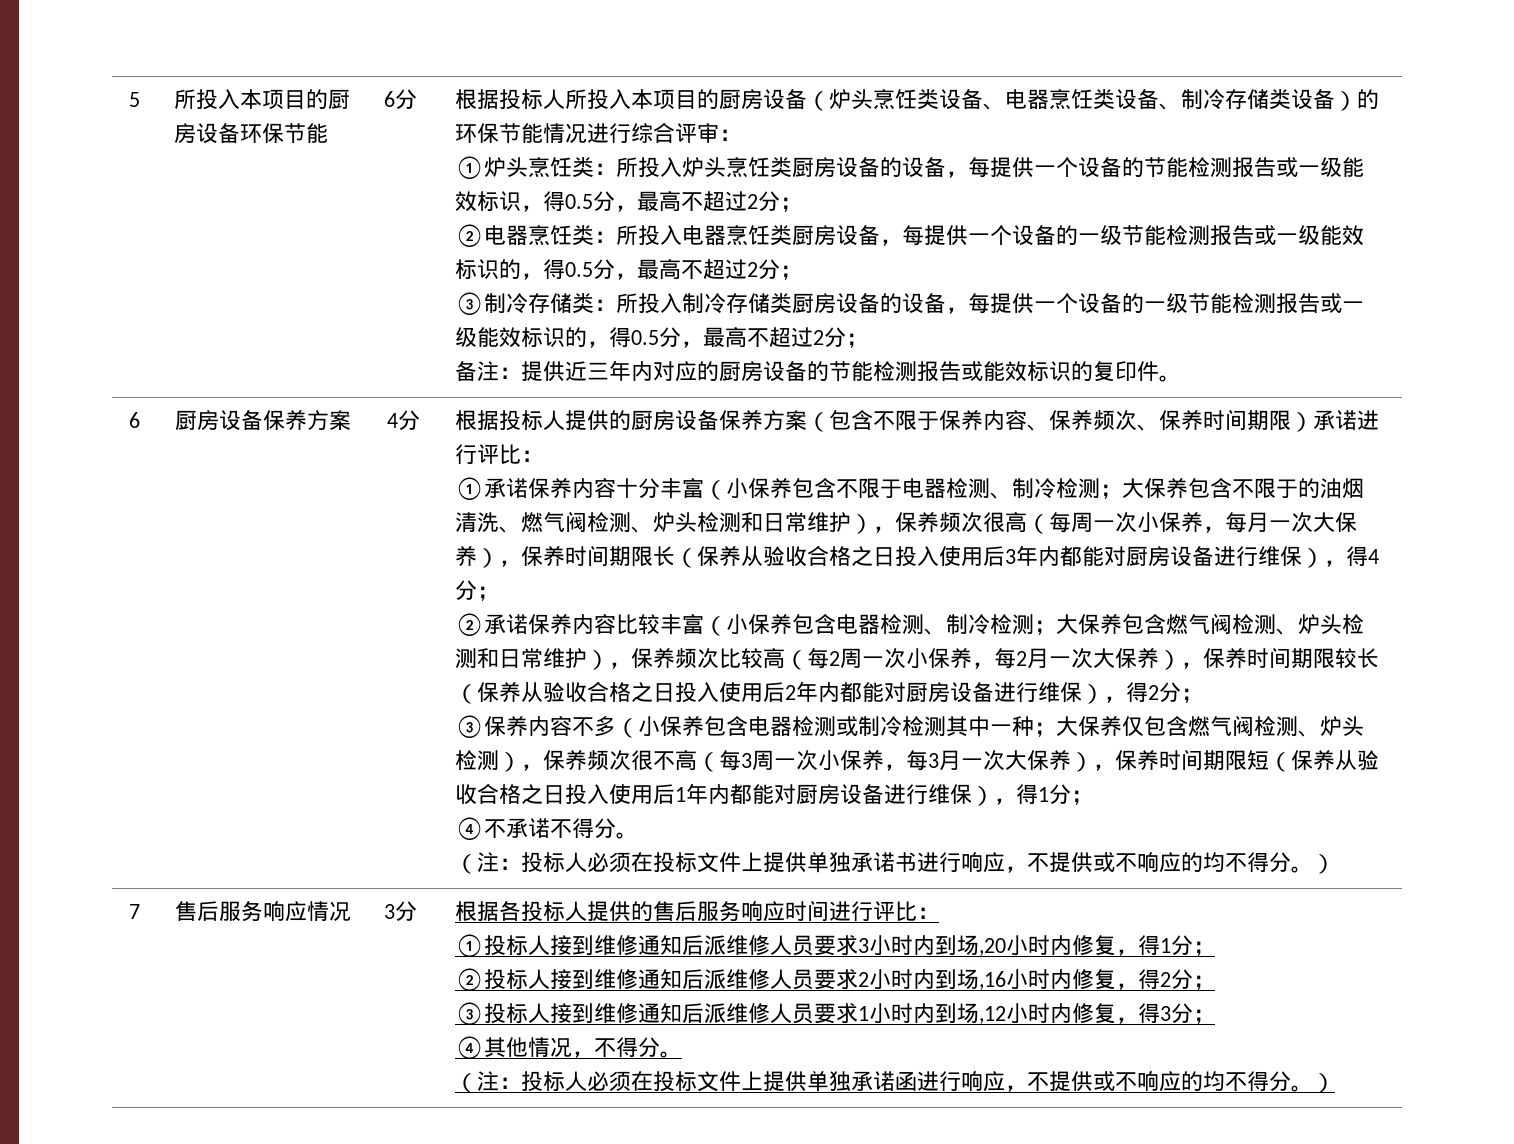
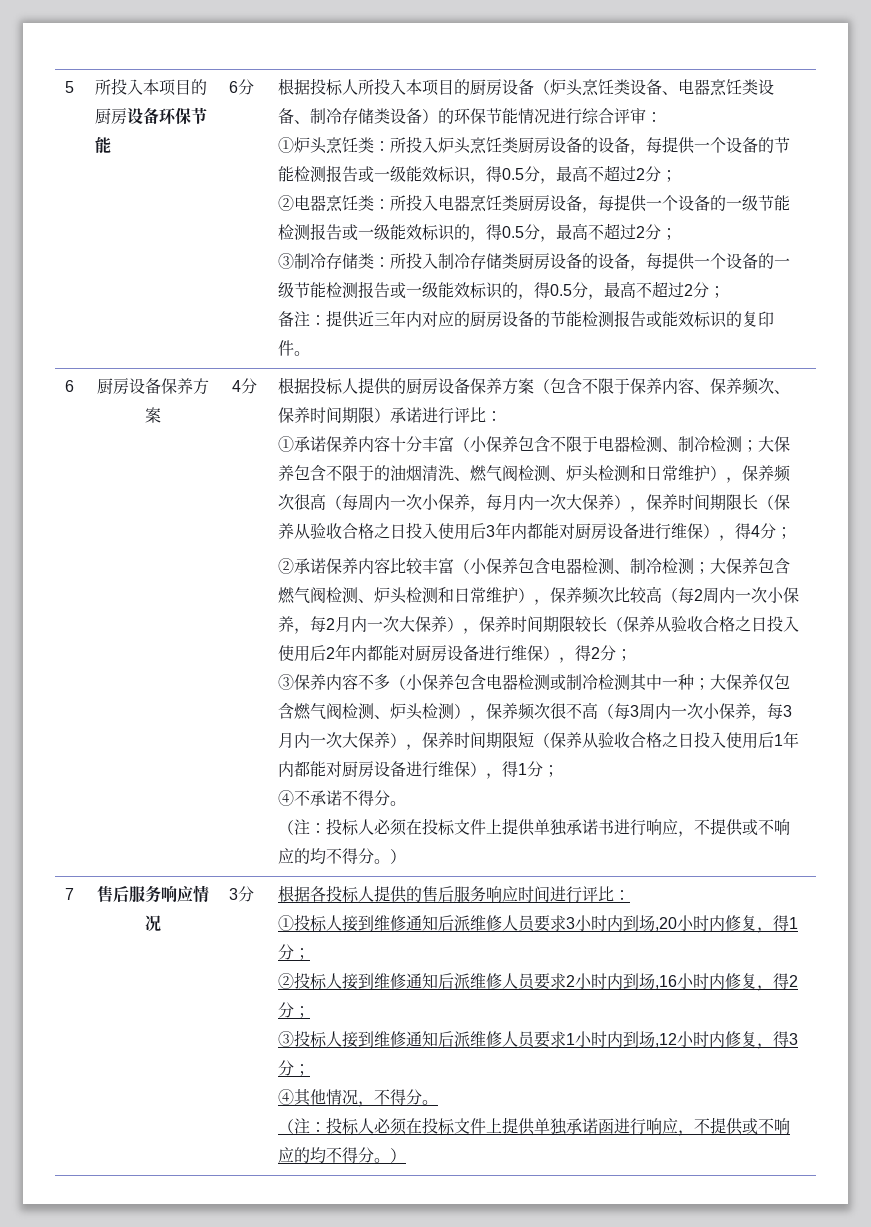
- 大保养包含不限于的油烟清洗、燃气阀检测、炉头检测和日常维护），保养频次很高（每周一次小保养，每月一次大保养），保养时间期限长（保养从验收合格之日投入使用后3年内都能对厨房设备进行维保），得4分；
+ 大保养包含不限于的油烟清洗、燃气阀检测、炉头检测和日常维护），保养频次很高（每周内一次小保养，每月内一次大保养），保养时间期限长（保养从验收合格之日投入使用后3年内都能对厨房设备进行维保），得4分；
- 大保养包含燃气阀检测、炉头检测和日常维护），保养频次比较高（每2周一次小保养，每2月一次大保养），保养时间期限较长（保养从验收合格之日投入使用后2年内都能对厨房设备进行维保），得2分；
+ 大保养包含燃气阀检测、炉头检测和日常维护），保养频次比较高（每2周内一次小保养，每2月内一次大保养），保养时间期限较长（保养从验收合格之日投入使用后2年内都能对厨房设备进行维保），得2分；
- ③保养内容不多（小保养包含电器检测或制冷检测其中一种；大保养仅包含燃气阀检测、炉头检测），保养频次很不高（每3周一次小保养，每3月一次大保养），保养时间期限短（保养从验收合格之日投入使用后1年内都能对厨房设备进行维保），得1分；
+ ③保养内容不多（小保养包含电器检测或制冷检测其中一种；大保养仅包含燃气阀检测、炉头检测），保养频次很不高（每3周内一次小保养，每3月内一次大保养），保养时间期限短（保养从验收合格之日投入使用后1年内都能对厨房设备进行维保），得1分；

